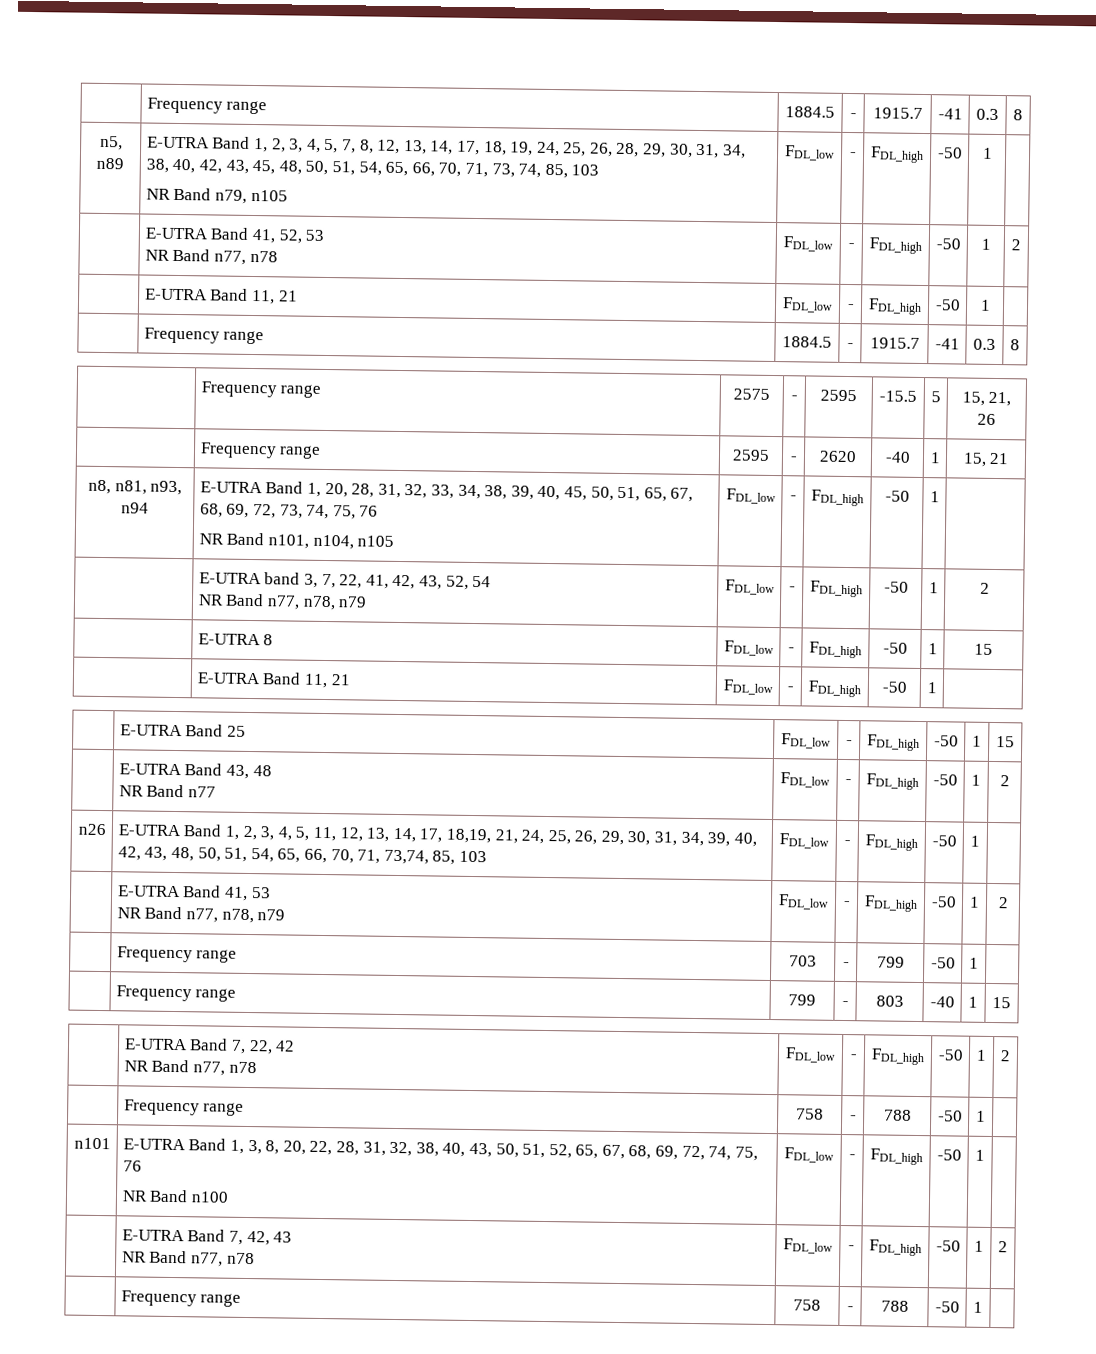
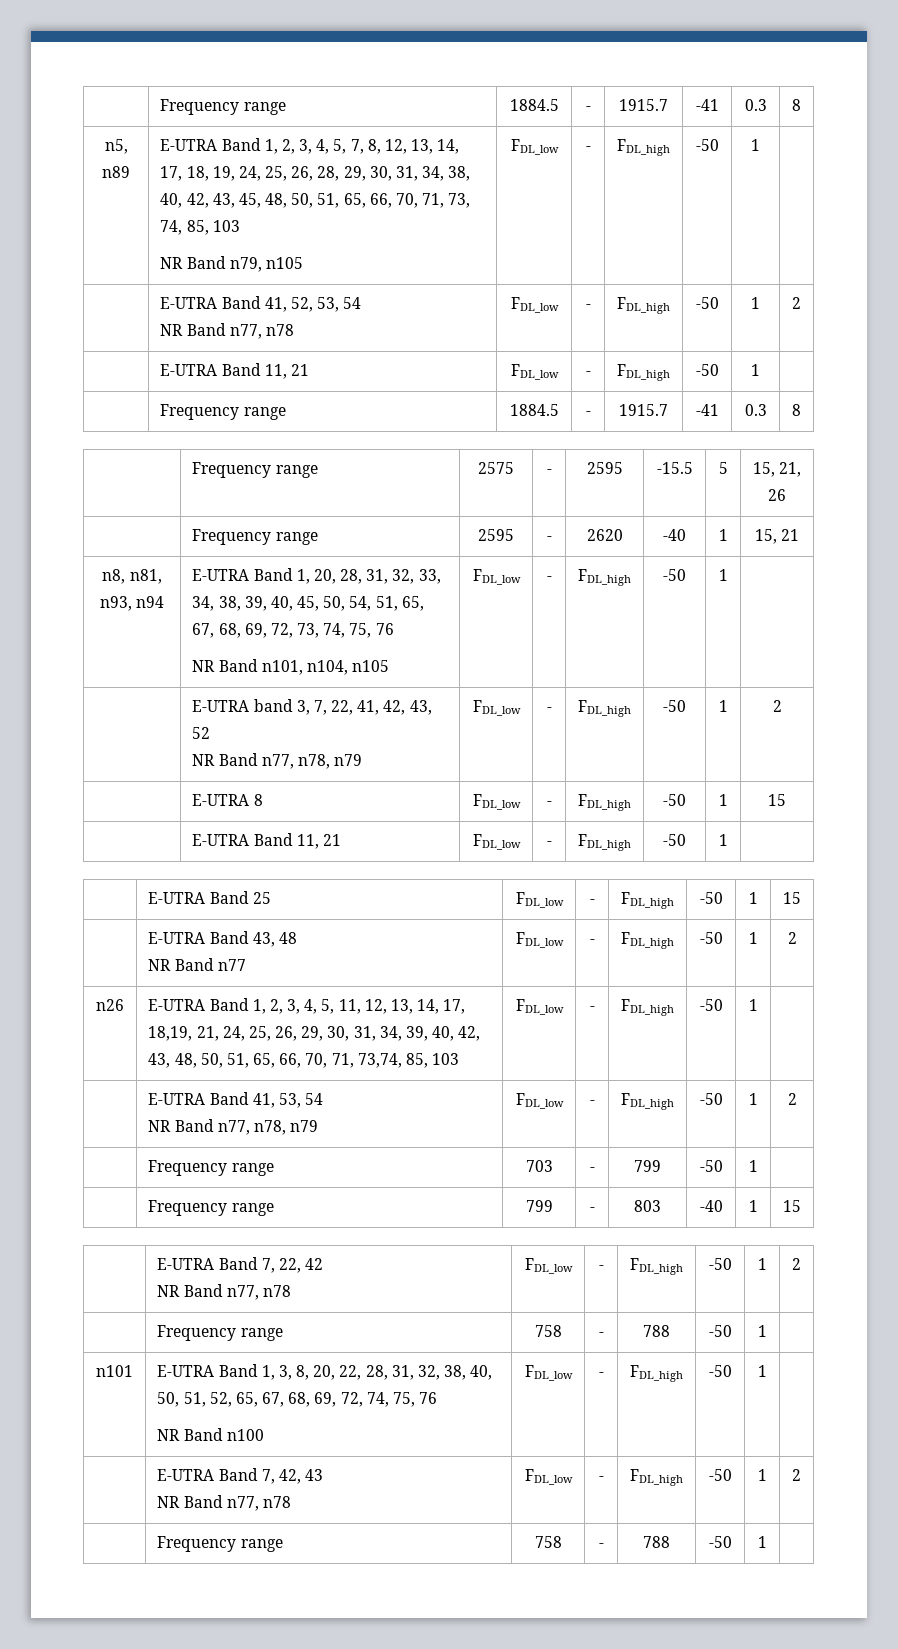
- E-UTRA Band 1, 2, 3, 4, 5, 7, 8, 12, 13, 14, 17, 18, 19, 24, 25, 26, 28, 29, 30, 31, 34, 38, 40, 42, 43, 45, 48, 50, 51, 54, 65, 66, 70, 71, 73, 74, 85, 103
+ E-UTRA Band 1, 2, 3, 4, 5, 7, 8, 12, 13, 14, 17, 18, 19, 24, 25, 26, 28, 29, 30, 31, 34, 38, 40, 42, 43, 45, 48, 50, 51, 65, 66, 70, 71, 73, 74, 85, 103
- | E-UTRA Band 41, 52, 53
+ | E-UTRA Band 41, 52, 53, 54
- n8, n81, n93, n94 | E-UTRA Band 1, 20, 28, 31, 32, 33, 34, 38, 39, 40, 45, 50, 51, 65, 67, 68, 69, 72, 73, 74, 75, 76
+ n8, n81, n93, n94 | E-UTRA Band 1, 20, 28, 31, 32, 33, 34, 38, 39, 40, 45, 50, 54, 51, 65, 67, 68, 69, 72, 73, 74, 75, 76
- | E-UTRA band 3, 7, 22, 41, 42, 43, 52, 54
+ | E-UTRA band 3, 7, 22, 41, 42, 43, 52
- E-UTRA Band 1, 2, 3, 4, 5, 11, 12, 13, 14, 17, 18,19, 21, 24, 25, 26, 29, 30, 31, 34, 39, 40, 42, 43, 48, 50, 51, 54, 65, 66, 70, 71, 73,74, 85, 103
+ E-UTRA Band 1, 2, 3, 4, 5, 11, 12, 13, 14, 17, 18,19, 21, 24, 25, 26, 29, 30, 31, 34, 39, 40, 42, 43, 48, 50, 51, 65, 66, 70, 71, 73,74, 85, 103
- | E-UTRA Band 41, 53
+ | E-UTRA Band 41, 53, 54
- n101 | E-UTRA Band 1, 3, 8, 20, 22, 28, 31, 32, 38, 40, 43, 50, 51, 52, 65, 67, 68, 69, 72, 74, 75, 76
+ n101 | E-UTRA Band 1, 3, 8, 20, 22, 28, 31, 32, 38, 40, 50, 51, 52, 65, 67, 68, 69, 72, 74, 75, 76

